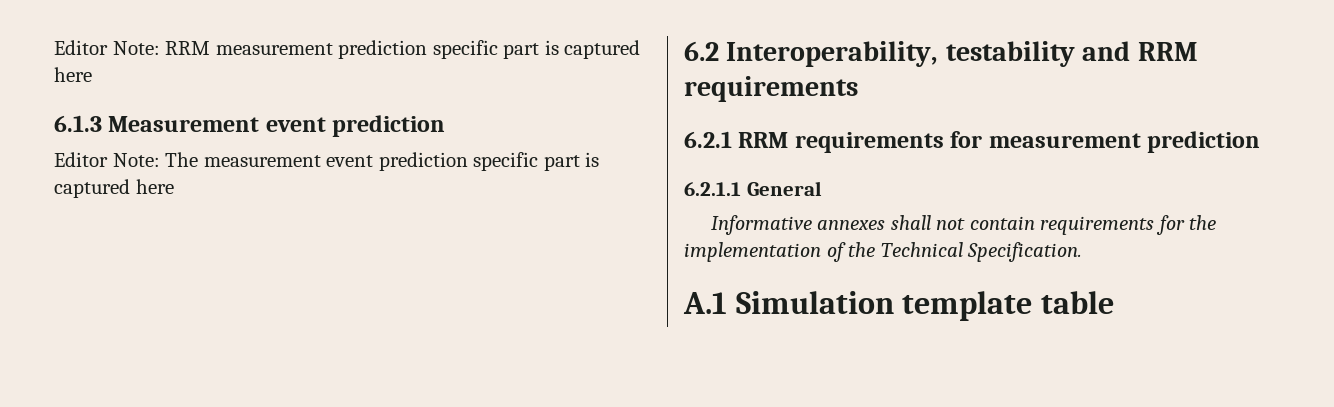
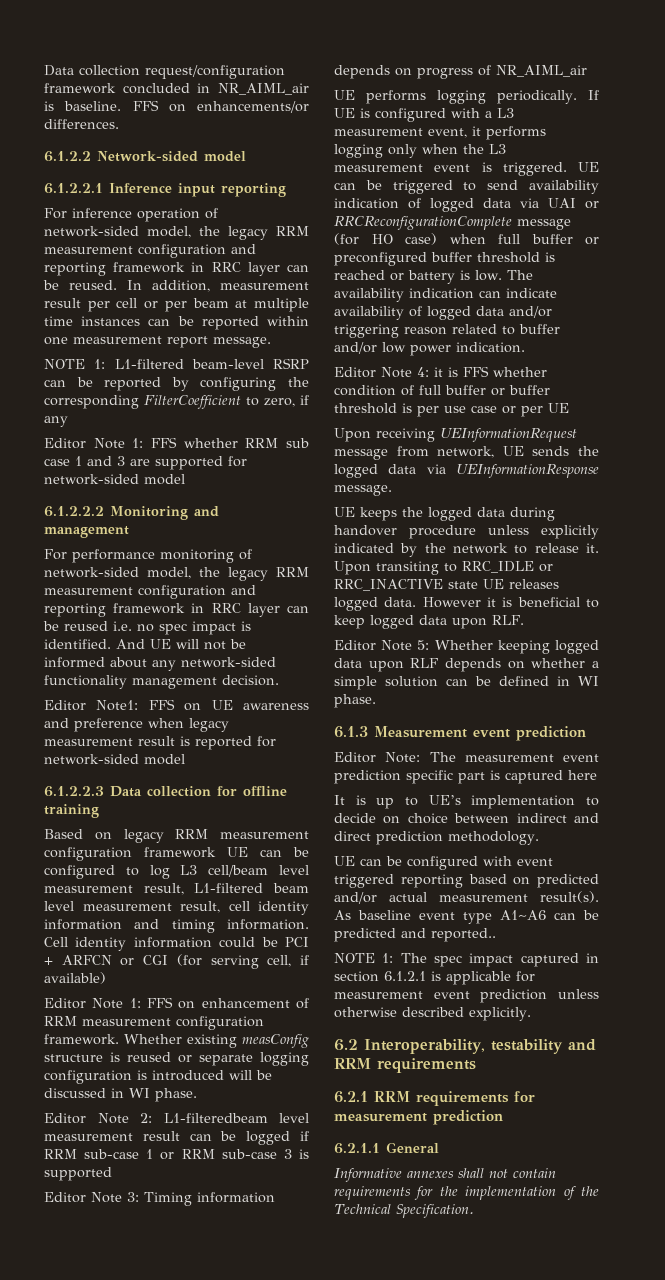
- Editor Note: RRM measurement prediction specific part is captured here
+ Data collection request/configuration framework concluded in NR_AIML_air is baseline. FFS on enhancements/or differences.
+ 6.1.2.2 Network-sided model
+ 6.1.2.2.1 Inference input reporting
+ For inference operation of network-sided model, the legacy RRM measurement configuration and reporting framework in RRC layer can be reused. In addition, measurement result per cell or per beam at multiple time instances can be reported within one measurement report message.
+ NOTE 1: L1-filtered beam-level RSRP can be reported by configuring the corresponding FilterCoefficient to zero, if any
+ Editor Note 1: FFS whether RRM sub case 1 and 3 are supported for network-sided model
+ 6.1.2.2.2 Monitoring and management
+ For performance monitoring of network-sided model, the legacy RRM measurement configuration and reporting framework in RRC layer can be reused i.e. no spec impact is identified. And UE will not be informed about any network-sided functionality management decision.
+ Editor Note1: FFS on UE awareness and preference when legacy measurement result is reported for network-sided model
+ 6.1.2.2.3 Data collection for offline training
+ Based on legacy RRM measurement configuration framework UE can be configured to log L3 cell/beam level measurement result, L1-filtered beam level measurement result, cell identity information and timing information. Cell identity information could be PCI + ARFCN or CGI (for serving cell, if available)
+ Editor Note 1: FFS on enhancement of RRM measurement configuration framework. Whether existing measConfig structure is reused or separate logging configuration is introduced will be discussed in WI phase.
+ Editor Note 2: L1-filteredbeam level measurement result can be logged if RRM sub-case 1 or RRM sub-case 3 is supported
+ Editor Note 3: Timing information depends on progress of NR_AIML_air
+ UE performs logging periodically. If UE is configured with a L3 measurement event, it performs logging only when the L3 measurement event is triggered. UE can be triggered to send availability indication of logged data via UAI or RRCReconfigurationComplete message (for HO case) when full buffer or preconfigured buffer threshold is reached or battery is low. The availability indication can indicate availability of logged data and/or triggering reason related to buffer and/or low power indication.
+ Editor Note 4: it is FFS whether condition of full buffer or buffer threshold is per use case or per UE
+ Upon receiving UEInformationRequest message from network, UE sends the logged data via UEInformationResponse message.
+ UE keeps the logged data during handover procedure unless explicitly indicated by the network to release it. Upon transiting to RRC_IDLE or RRC_INACTIVE state UE releases logged data. However it is beneficial to keep logged data upon RLF.
+ Editor Note 5: Whether keeping logged data upon RLF depends on whether a simple solution can be defined in WI phase.
+ It is up to UE’s implementation to decide on choice between indirect and direct prediction methodology.
+ UE can be configured with event triggered reporting based on predicted and/or actual measurement result(s). As baseline event type A1~A6 can be predicted and reported..
+ NOTE 1: The spec impact captured in section 6.1.2.1 is applicable for measurement event prediction unless otherwise described explicitly.
- A.1 Simulation template table

